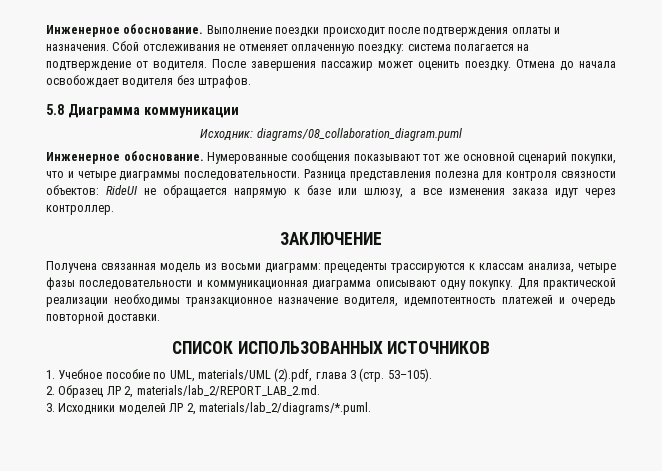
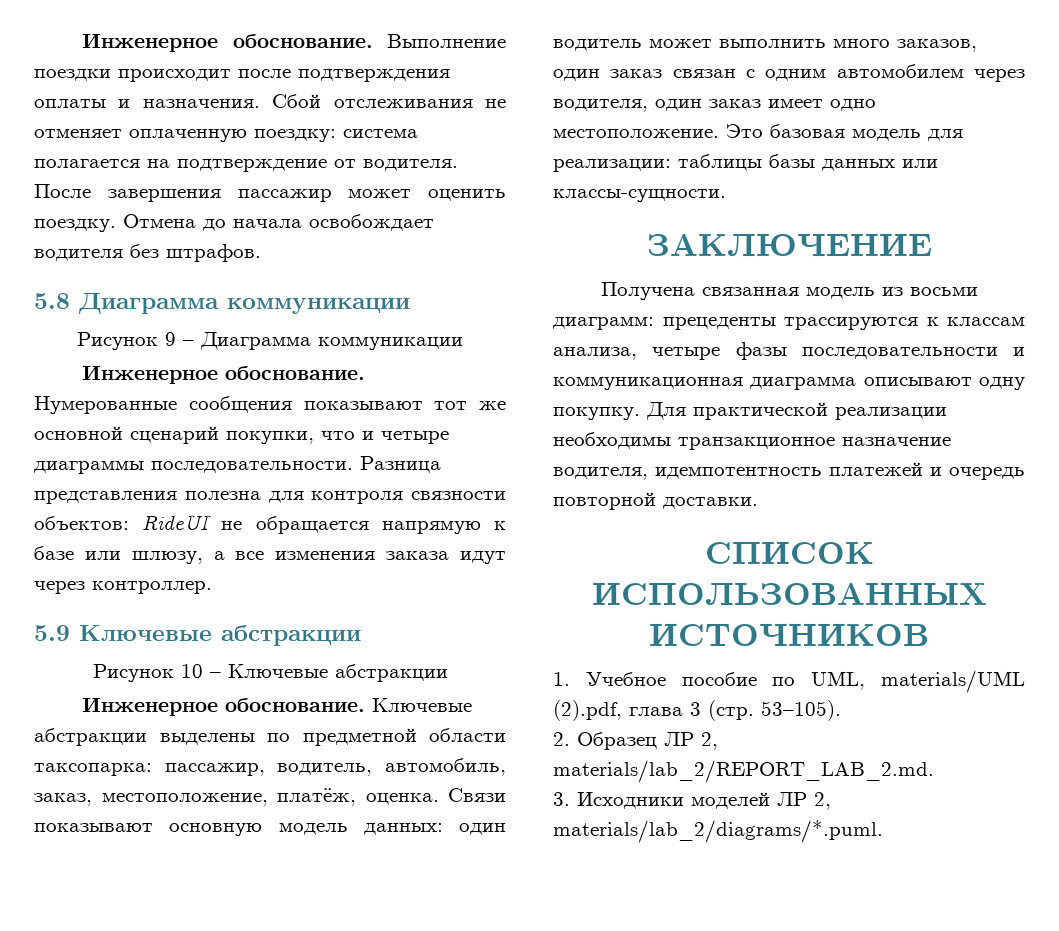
- Исходник: diagrams/08_collaboration_diagram.puml
+ Рисунок 9 – Диаграмма коммуникации
+ 5.9 Ключевые абстракции
+ Рисунок 10 – Ключевые абстракции
+ Инженерное обоснование. Ключевые абстракции выделены по предметной области таксопарка: пассажир, водитель, автомобиль, заказ, местоположение, платёж, оценка. Связи показывают основную модель данных: один водитель может выполнить много заказов, один заказ связан с одним автомобилем через водителя, один заказ имеет одно местоположение. Это базовая модель для реализации: таблицы базы данных или классы-сущности.

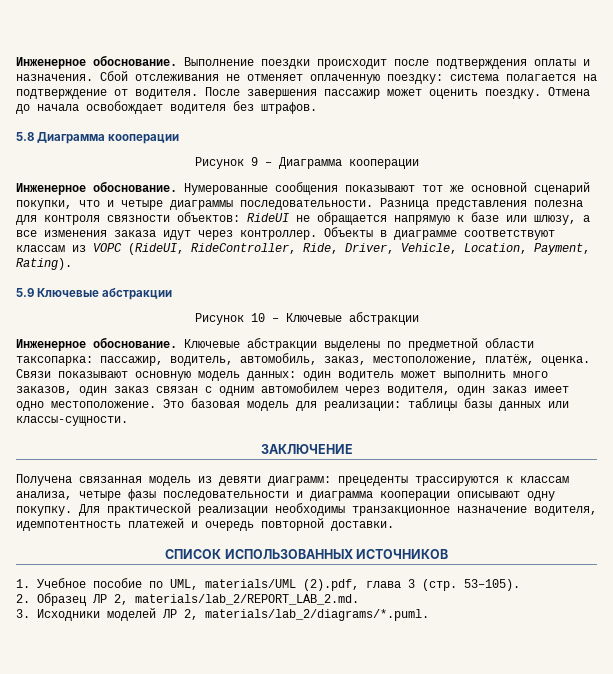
- 5.8 Диаграмма коммуникации
+ 5.8 Диаграмма кооперации
- Рисунок 9 – Диаграмма коммуникации
+ Рисунок 9 – Диаграмма кооперации
+ Объекты в диаграмме соответствуют классам из VOPC (RideUI, RideController, Ride, Driver, Vehicle, Location, Payment, Rating).
- Получена связанная модель из восьми диаграмм: прецеденты трассируются к классам анализа, четыре фазы последовательности и коммуникационная диаграмма описывают одну покупку.
+ Получена связанная модель из девяти диаграмм: прецеденты трассируются к классам анализа, четыре фазы последовательности и диаграмма кооперации описывают одну покупку.

